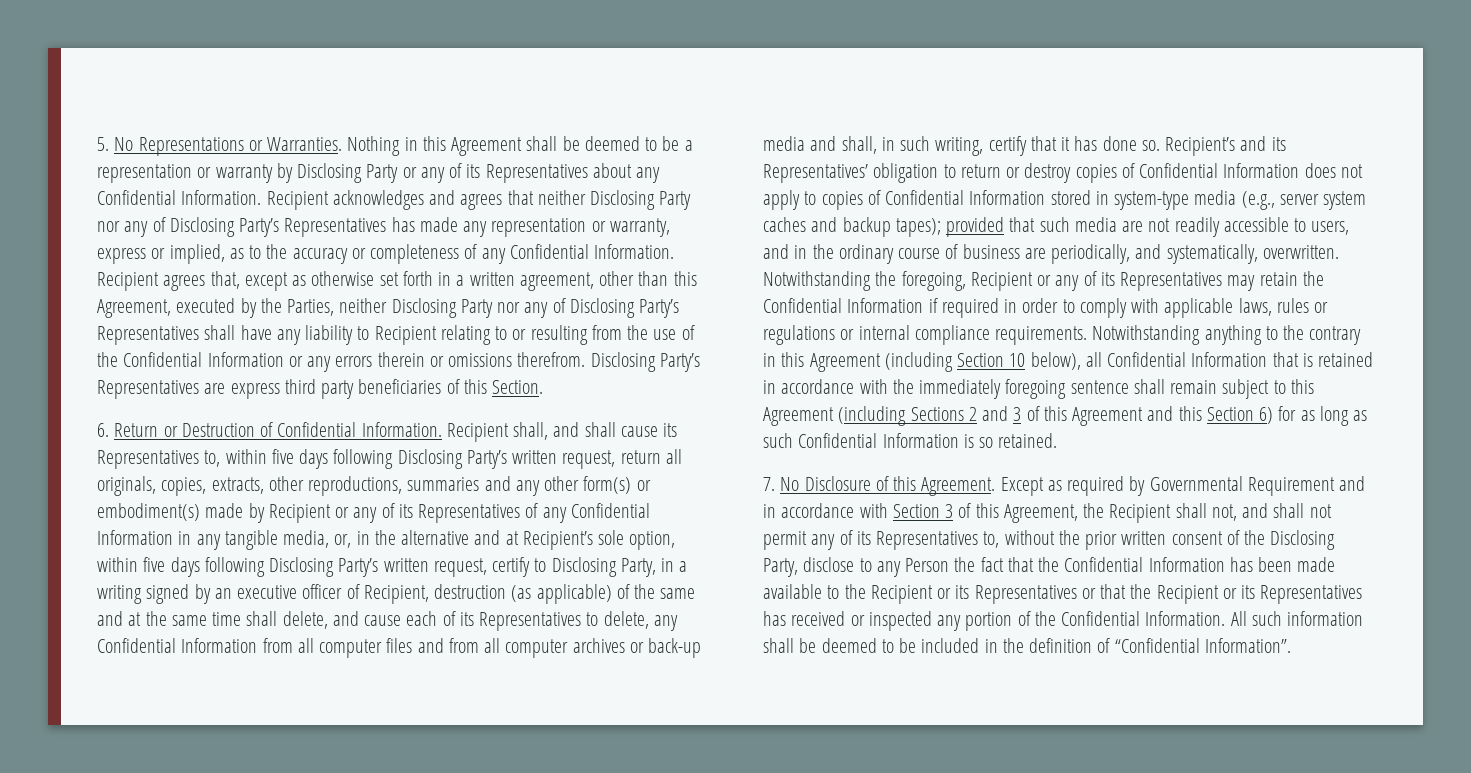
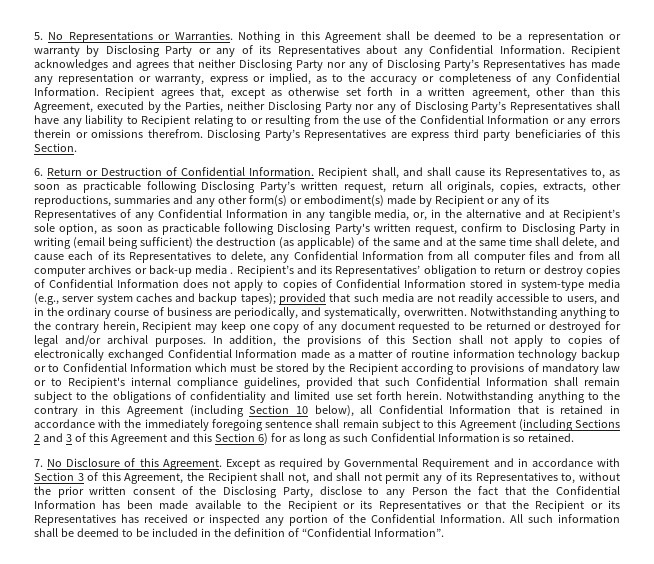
- Recipient shall, and shall cause its Representatives to, within five days following Disclosing Party’s written request, return all originals, copies, extracts, other reproductions, summaries and any other form(s) or embodiment(s) made by Recipient or any of its Representatives of any Confidential Information in any tangible media, or, in the alternative and at Recipient’s sole option, within five days following Disclosing Party’s written request, certify to Disclosing Party, in a writing signed by an executive officer of Recipient, destruction (as applicable) of the same and at the same time shall delete, and cause each of its Representatives to delete, any Confidential Information from all computer files and from all computer archives or back-up media and shall, in such writing, certify that it has done so.
+ Recipient shall, and shall cause its Representatives to, as soon as practicable following Disclosing Party’s written request, return all originals, copies, extracts, other reproductions, summaries and any other form(s) or embodiment(s) made by Recipient or any of its Representatives of any Confidential Information in any tangible media, or, in the alternative and at Recipient’s sole option, as soon as practicable following Disclosing Party's written request, confirm to Disclosing Party in writing (email being sufficient) the destruction (as applicable) of the same and at the same time shall delete, and cause each of its Representatives to delete, any Confidential Information from all computer files and from all computer archives or back-up media .
- Notwithstanding the foregoing, Recipient or any of its Representatives may retain the Confidential Information if required in order to comply with applicable laws, rules or regulations or internal compliance requirements.
+ Notwithstanding anything to the contrary herein, Recipient may keep one copy of any document requested to be returned or destroyed for legal and/or archival purposes. In addition, the provisions of this Section shall not apply to copies of electronically exchanged Confidential Information made as a matter of routine information technology backup or to Confidential Information which must be stored by the Recipient according to provisions of mandatory law or to Recipient's internal compliance guidelines, provided that such Confidential Information shall remain subject to the obligations of confidentiality and limited use set forth herein.

